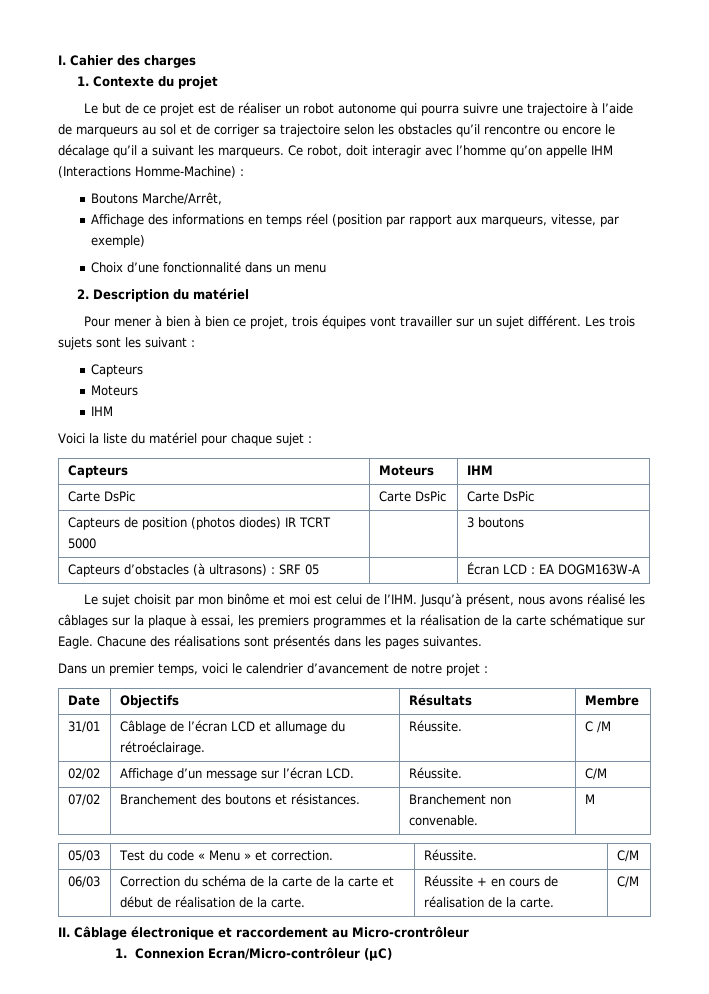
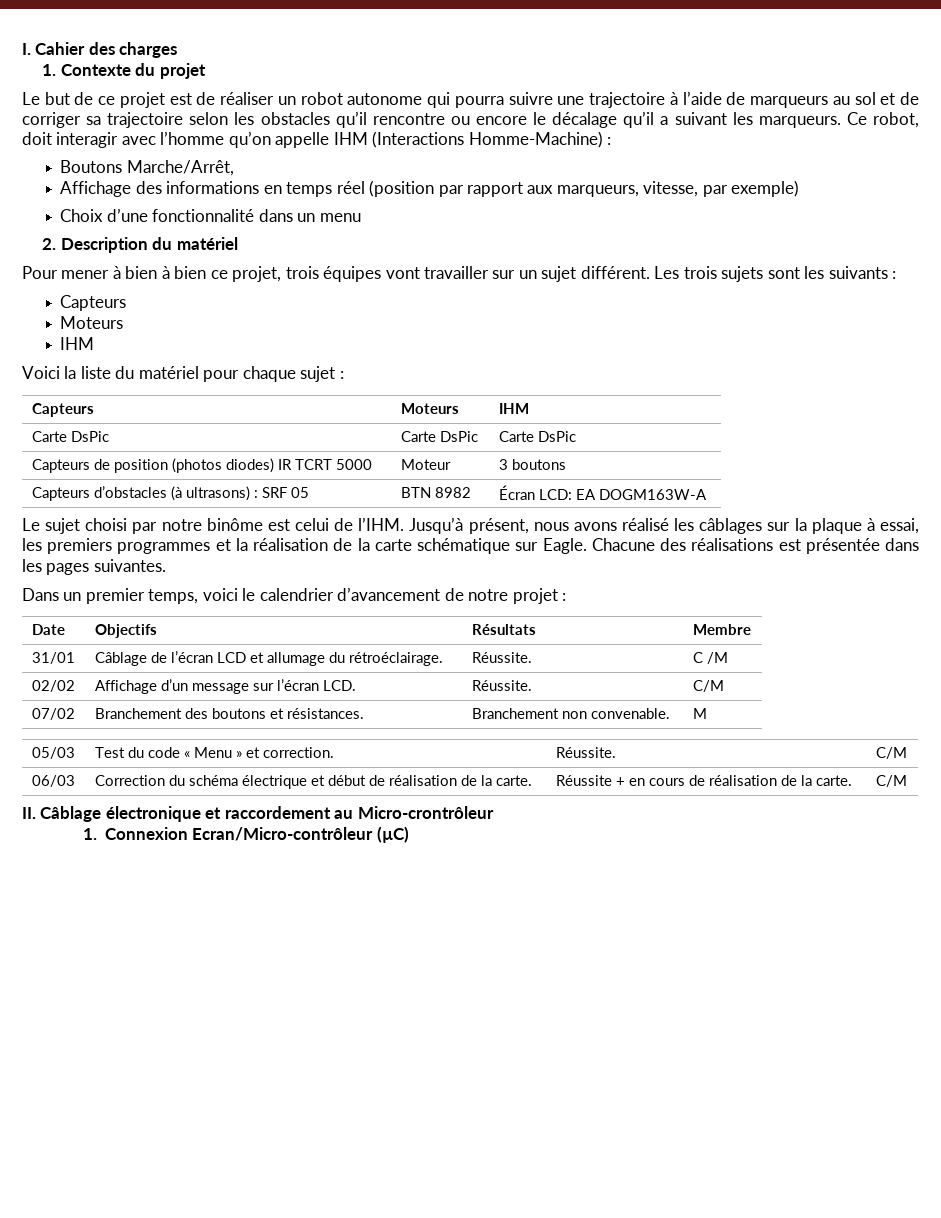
- Les trois sujets sont les suivant :
+ Les trois sujets sont les suivants :
- Capteurs de position (photos diodes) IR TCRT 5000 | | 3 boutons
+ Capteurs de position (photos diodes) IR TCRT 5000 | Moteur | 3 boutons
- Capteurs d’obstacles (à ultrasons) : SRF 05 | | Écran LCD : EA DOGM163W-A
+ Capteurs d’obstacles (à ultrasons) : SRF 05 | BTN 8982 | Écran LCD: EA DOGM163W-A
- Le sujet choisit par mon binôme et moi est celui de l’IHM.
+ Le sujet choisi par notre binôme est celui de l’IHM.
- Chacune des réalisations sont présentés dans les pages suivantes.
+ Chacune des réalisations est présentée dans les pages suivantes.
- 06/03 | Correction du schéma de la carte de la carte et début de réalisation de la carte. | Réussite + en cours de réalisation de la carte. | C/M
+ 06/03 | Correction du schéma électrique et début de réalisation de la carte. | Réussite + en cours de réalisation de la carte. | C/M

